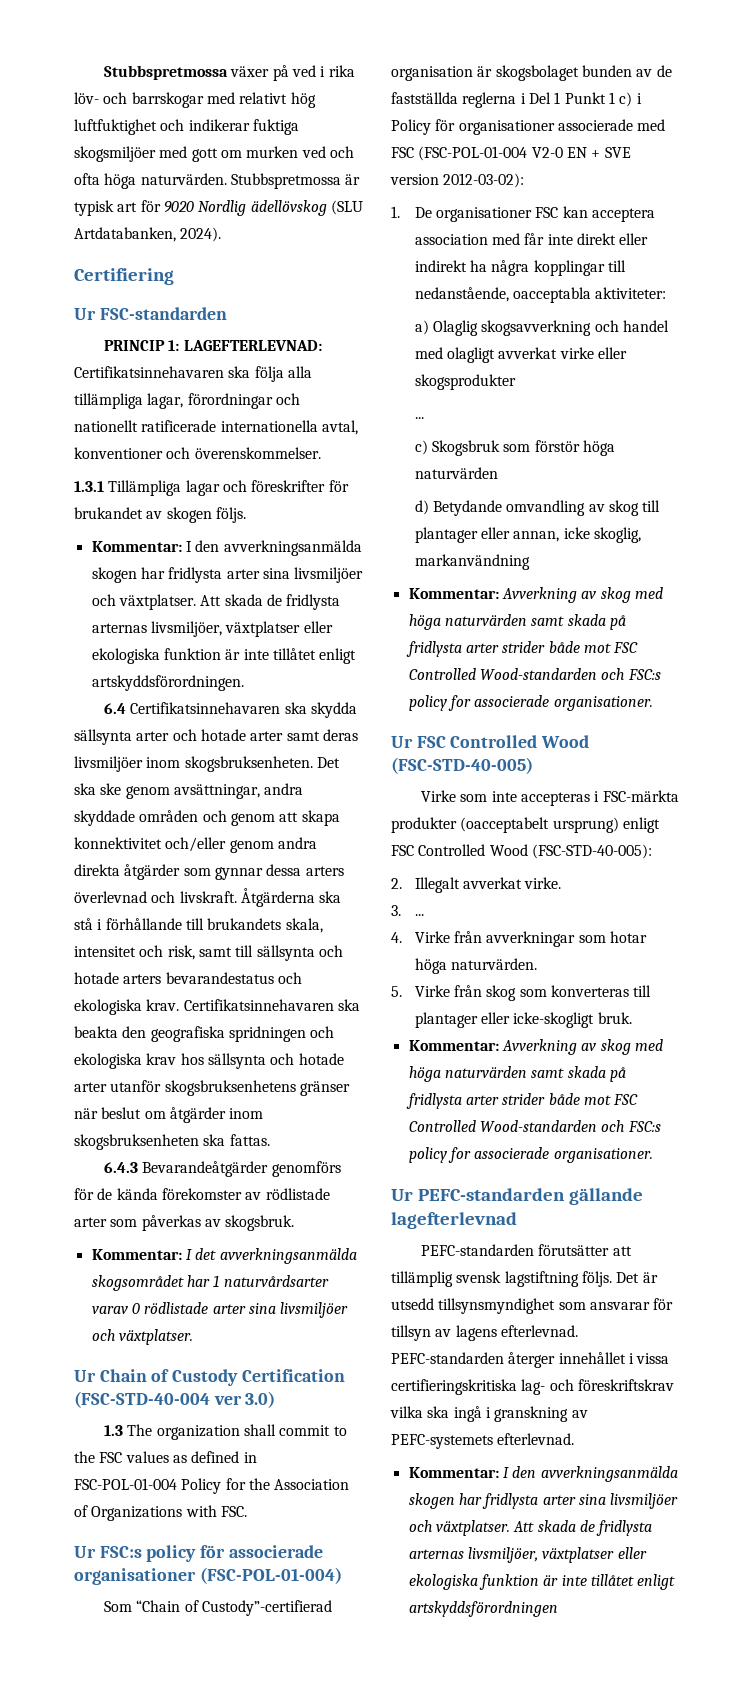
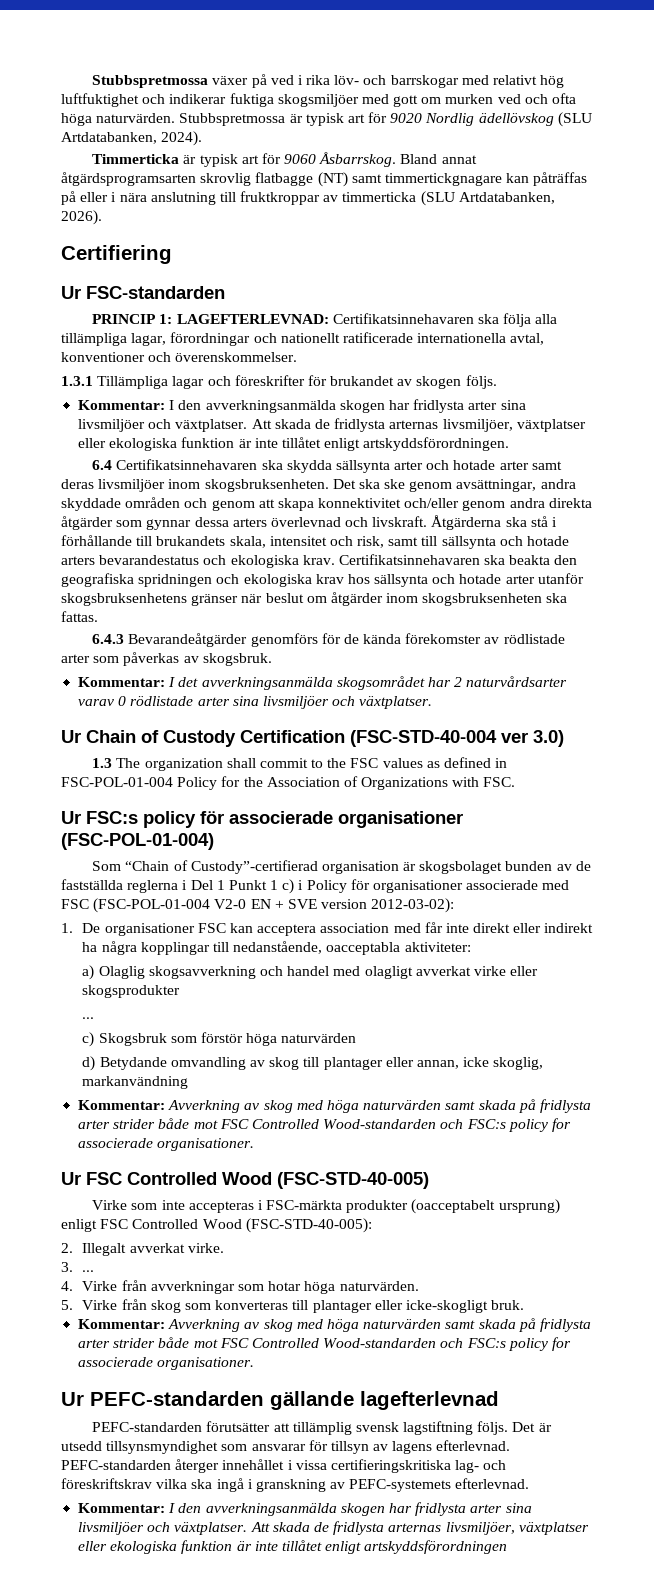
+ Timmerticka är typisk art för 9060 Åsbarrskog. Bland annat åtgärdsprogramsarten skrovlig flatbagge (NT) samt timmertickgnagare kan påträffas på eller i nära anslutning till fruktkroppar av timmerticka (SLU Artdatabanken, 2026).
- Kommentar: I det avverkningsanmälda skogsområdet har 1 naturvårdsarter varav 0 rödlistade arter sina livsmiljöer och växtplatser.
+ Kommentar: I det avverkningsanmälda skogsområdet har 2 naturvårdsarter varav 0 rödlistade arter sina livsmiljöer och växtplatser.

